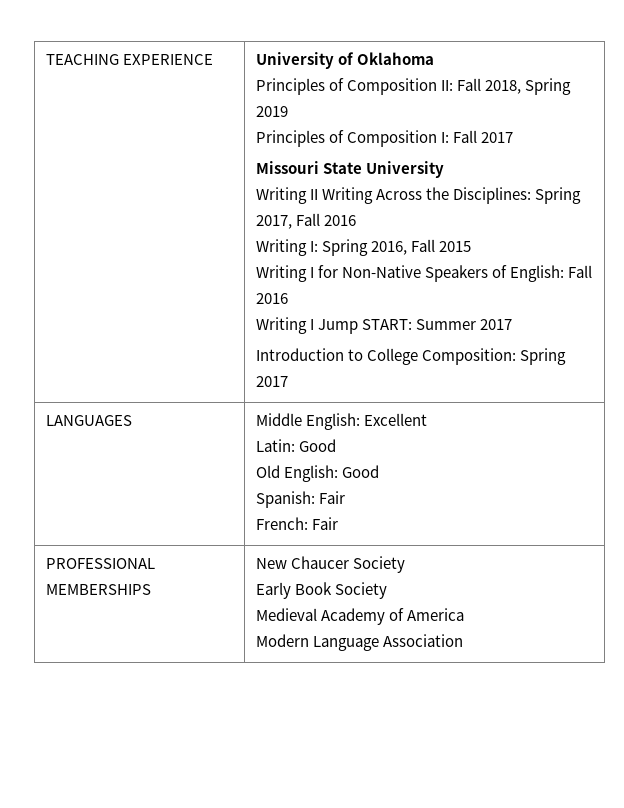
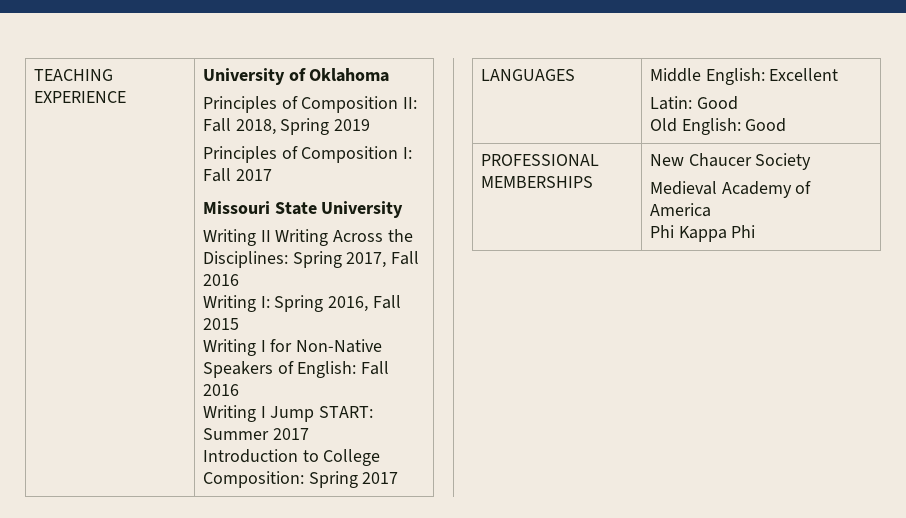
  LANGUAGES | Middle English: Excellent
  Latin: Good
  Old English: Good
- Spanish: Fair
- French: Fair
  PROFESSIONAL MEMBERSHIPS | New Chaucer Society
- Early Book Society
  Medieval Academy of America
- Modern Language Association
+ Phi Kappa Phi

